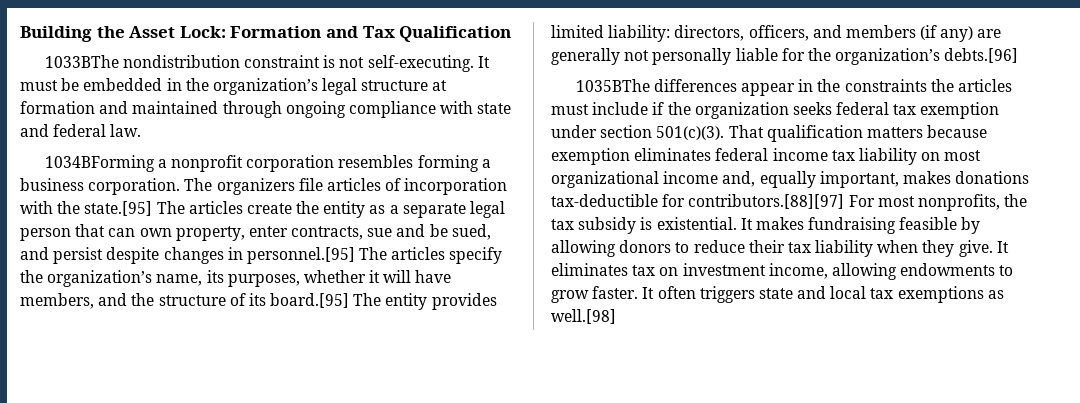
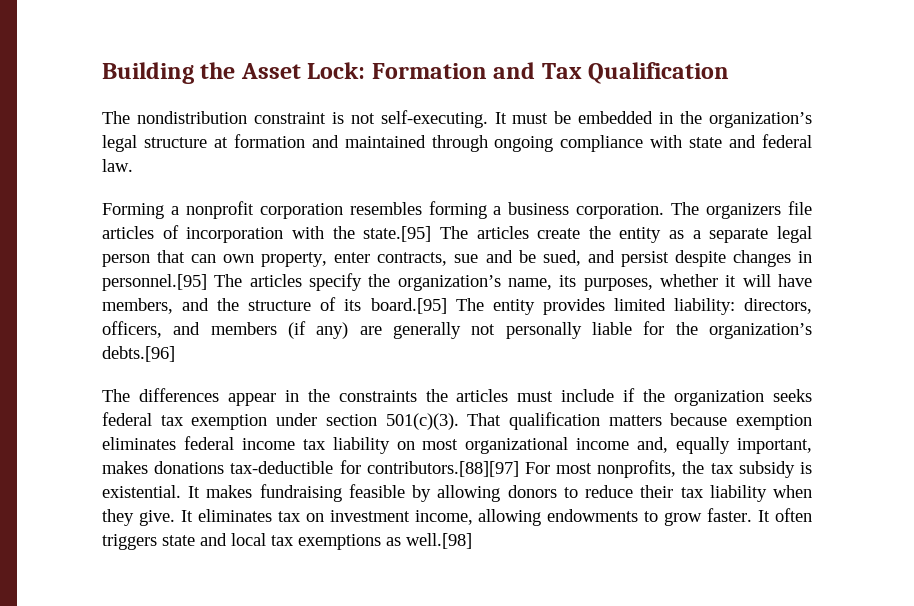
- 1033BThe nondistribution constraint is not self-executing.
+ The nondistribution constraint is not self-executing.
- 1034BForming a nonprofit corporation resembles forming a business corporation.
+ Forming a nonprofit corporation resembles forming a business corporation.
- 1035BThe differences appear in the constraints the articles must include if the organization seeks federal tax exemption under section 501(c)(3).
+ The differences appear in the constraints the articles must include if the organization seeks federal tax exemption under section 501(c)(3).

